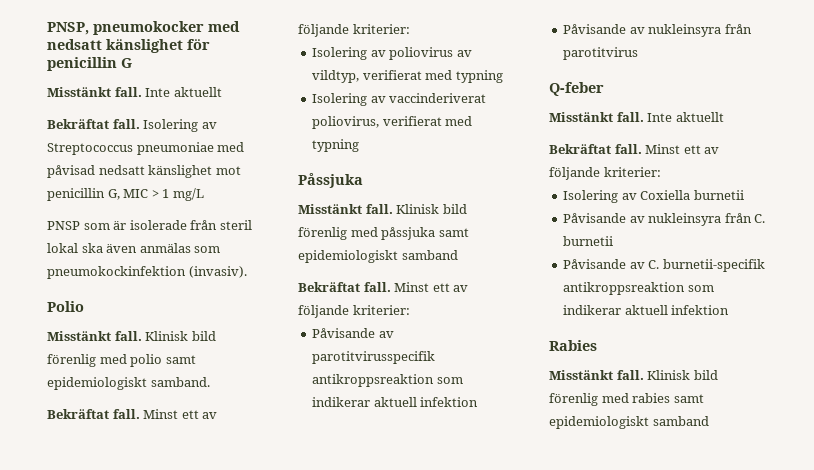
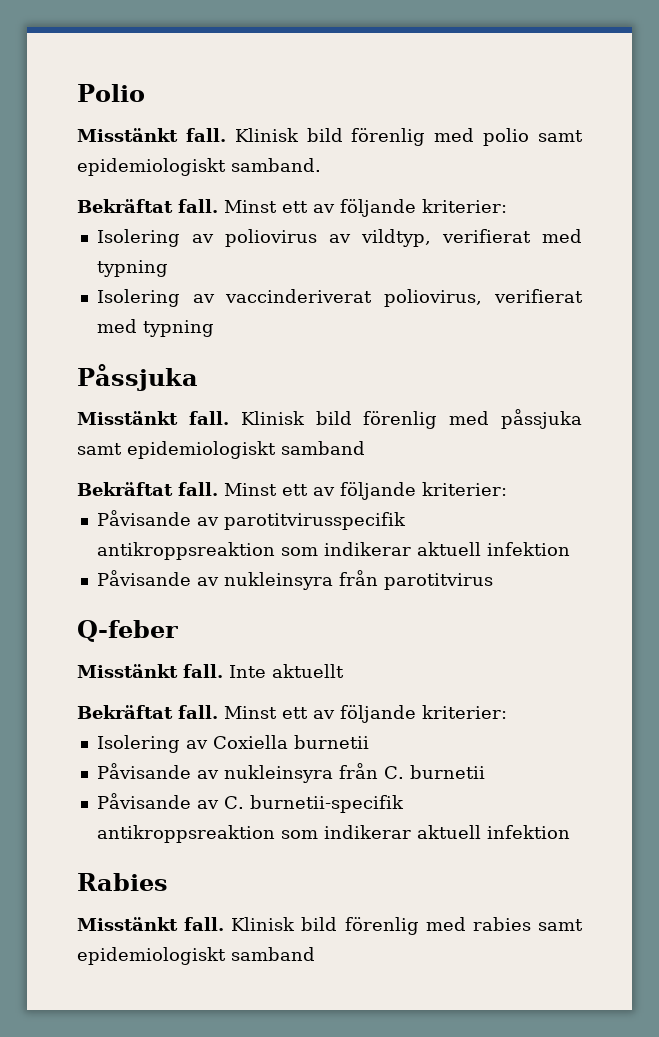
- PNSP, pneumokocker med nedsatt känslighet för penicillin G
- Misstänkt fall. Inte aktuellt
- Bekräftat fall. Isolering av Streptococcus pneumoniae med påvisad nedsatt känslighet mot penicillin G, MIC > 1 mg/L
- PNSP som är isolerade från steril lokal ska även anmälas som pneumokockinfektion (invasiv).

